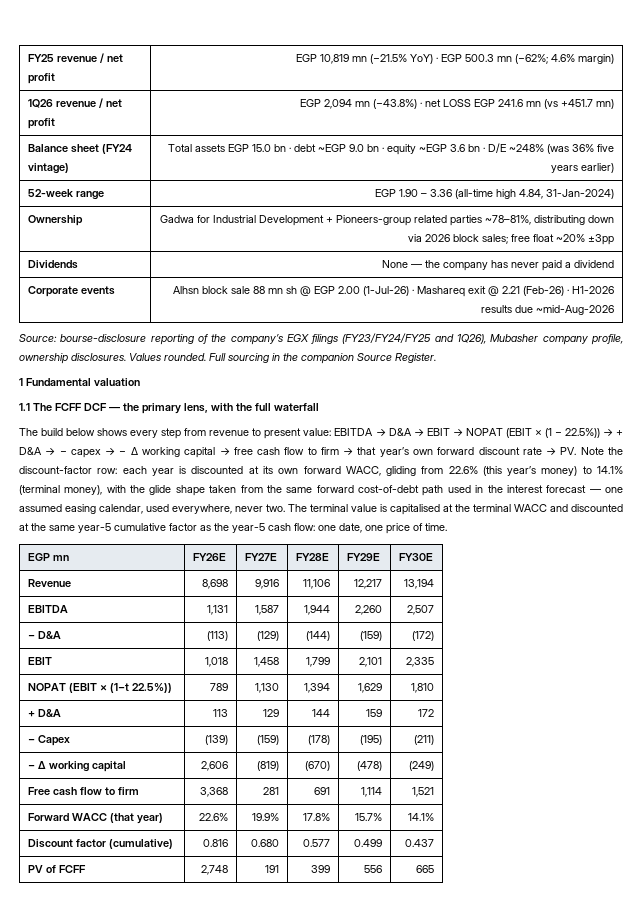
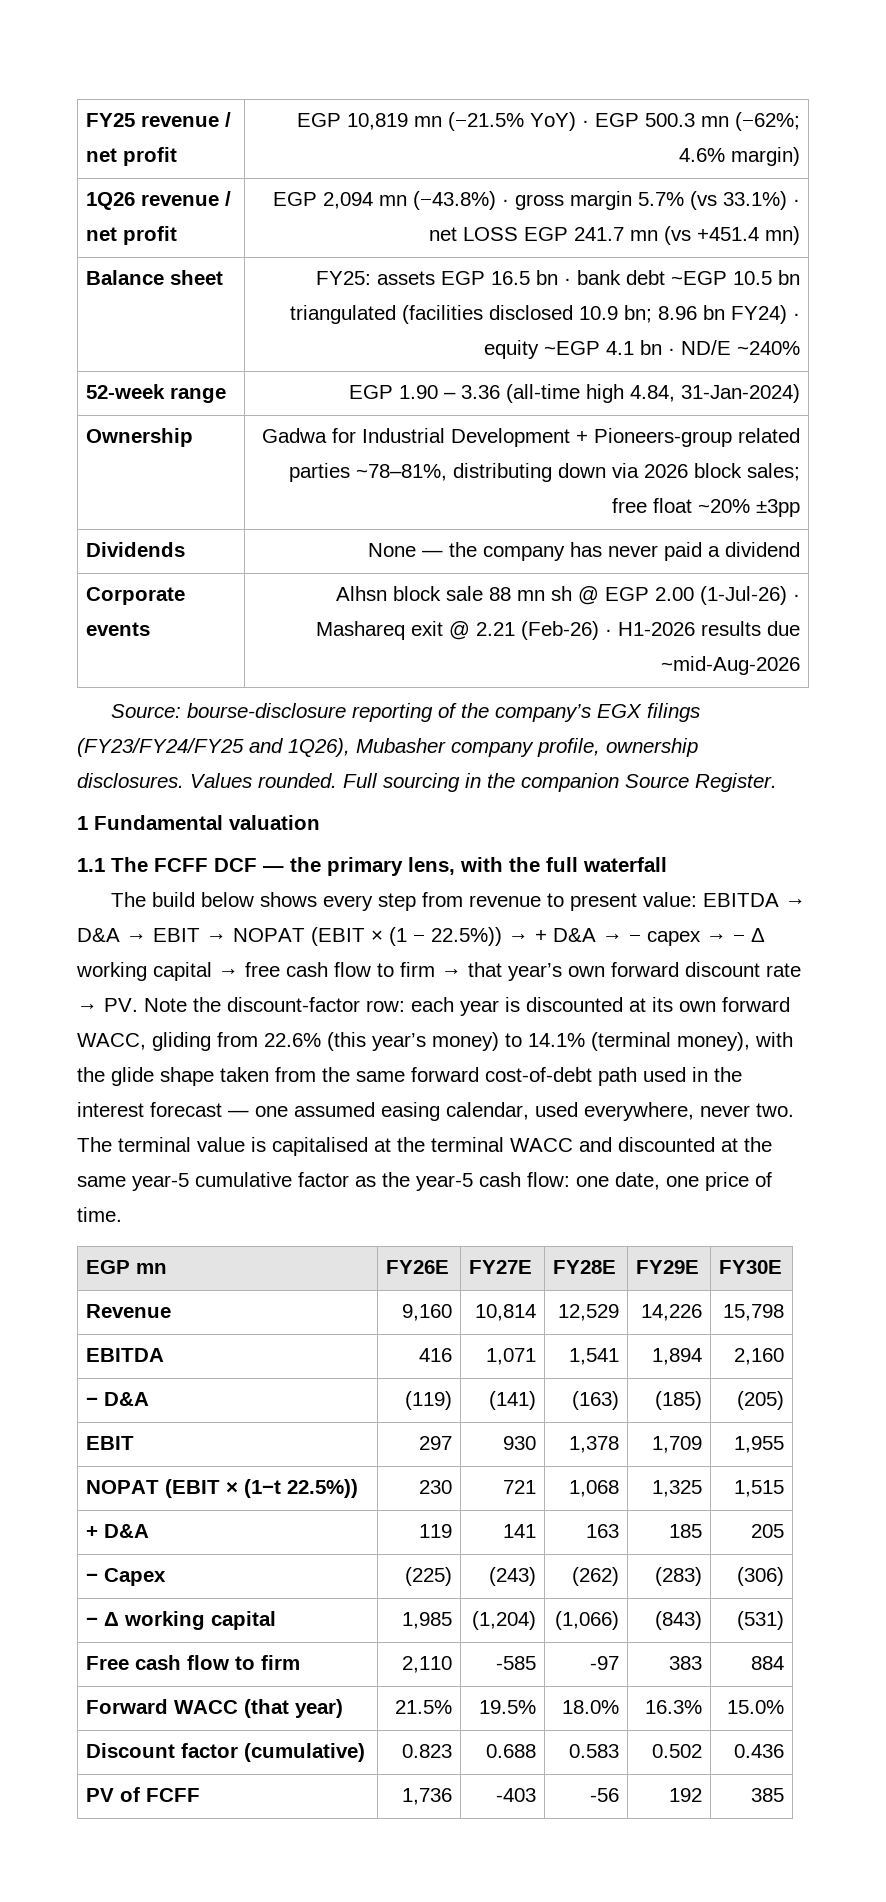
- 1Q26 revenue / net profit | EGP 2,094 mn (−43.8%) · net LOSS EGP 241.6 mn (vs +451.7 mn)
+ 1Q26 revenue / net profit | EGP 2,094 mn (−43.8%) · gross margin 5.7% (vs 33.1%) · net LOSS EGP 241.7 mn (vs +451.4 mn)
- Balance sheet (FY24 vintage) | Total assets EGP 15.0 bn · debt ~EGP 9.0 bn · equity ~EGP 3.6 bn · D/E ~248% (was 36% five years earlier)
+ Balance sheet | FY25: assets EGP 16.5 bn · bank debt ~EGP 10.5 bn triangulated (facilities disclosed 10.9 bn; 8.96 bn FY24) · equity ~EGP 4.1 bn · ND/E ~240%
- Revenue | 8,698 | 9,916 | 11,106 | 12,217 | 13,194
- EBITDA | 1,131 | 1,587 | 1,944 | 2,260 | 2,507
- − D&A | (113) | (129) | (144) | (159) | (172)
- EBIT | 1,018 | 1,458 | 1,799 | 2,101 | 2,335
+ Revenue | 9,160 | 10,814 | 12,529 | 14,226 | 15,798
+ EBITDA | 416 | 1,071 | 1,541 | 1,894 | 2,160
+ − D&A | (119) | (141) | (163) | (185) | (205)
+ EBIT | 297 | 930 | 1,378 | 1,709 | 1,955
- NOPAT (EBIT × (1−t 22.5%)) | 789 | 1,130 | 1,394 | 1,629 | 1,810
- + D&A | 113 | 129 | 144 | 159 | 172
- − Capex | (139) | (159) | (178) | (195) | (211)
+ NOPAT (EBIT × (1−t 22.5%)) | 230 | 721 | 1,068 | 1,325 | 1,515
+ + D&A | 119 | 141 | 163 | 185 | 205
+ − Capex | (225) | (243) | (262) | (283) | (306)
- − Δ working capital | 2,606 | (819) | (670) | (478) | (249)
+ − Δ working capital | 1,985 | (1,204) | (1,066) | (843) | (531)
- Free cash flow to firm | 3,368 | 281 | 691 | 1,114 | 1,521
+ Free cash flow to firm | 2,110 | -585 | -97 | 383 | 884
- Forward WACC (that year) | 22.6% | 19.9% | 17.8% | 15.7% | 14.1%
- Discount factor (cumulative) | 0.816 | 0.680 | 0.577 | 0.499 | 0.437
- PV of FCFF | 2,748 | 191 | 399 | 556 | 665
+ Forward WACC (that year) | 21.5% | 19.5% | 18.0% | 16.3% | 15.0%
+ Discount factor (cumulative) | 0.823 | 0.688 | 0.583 | 0.502 | 0.436
+ PV of FCFF | 1,736 | -403 | -56 | 192 | 385

